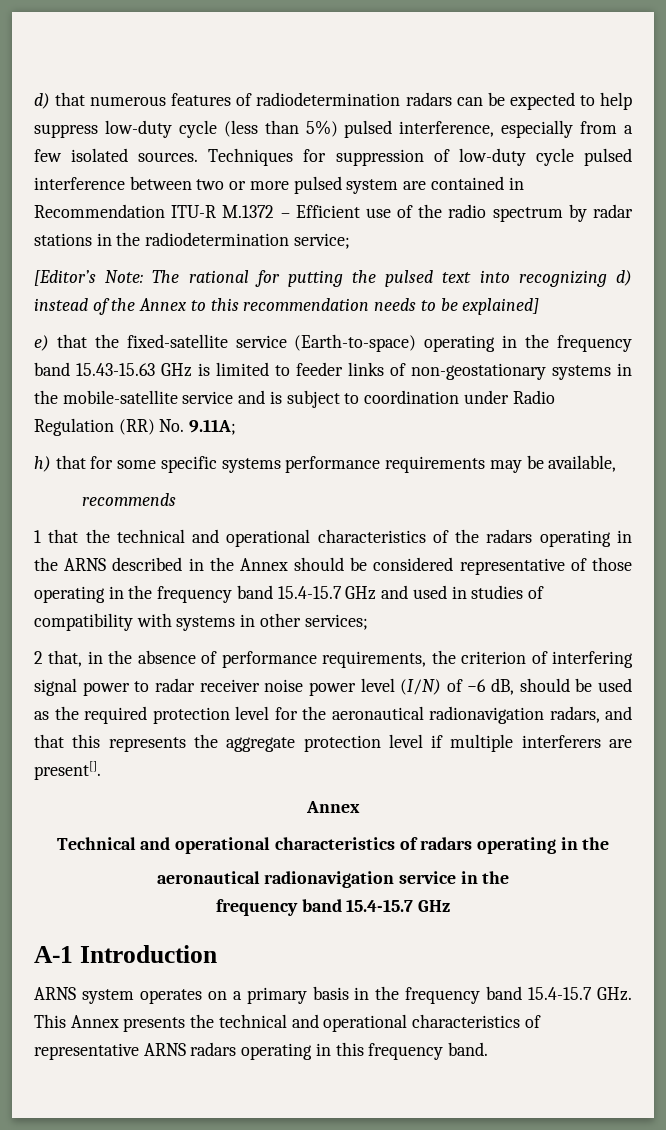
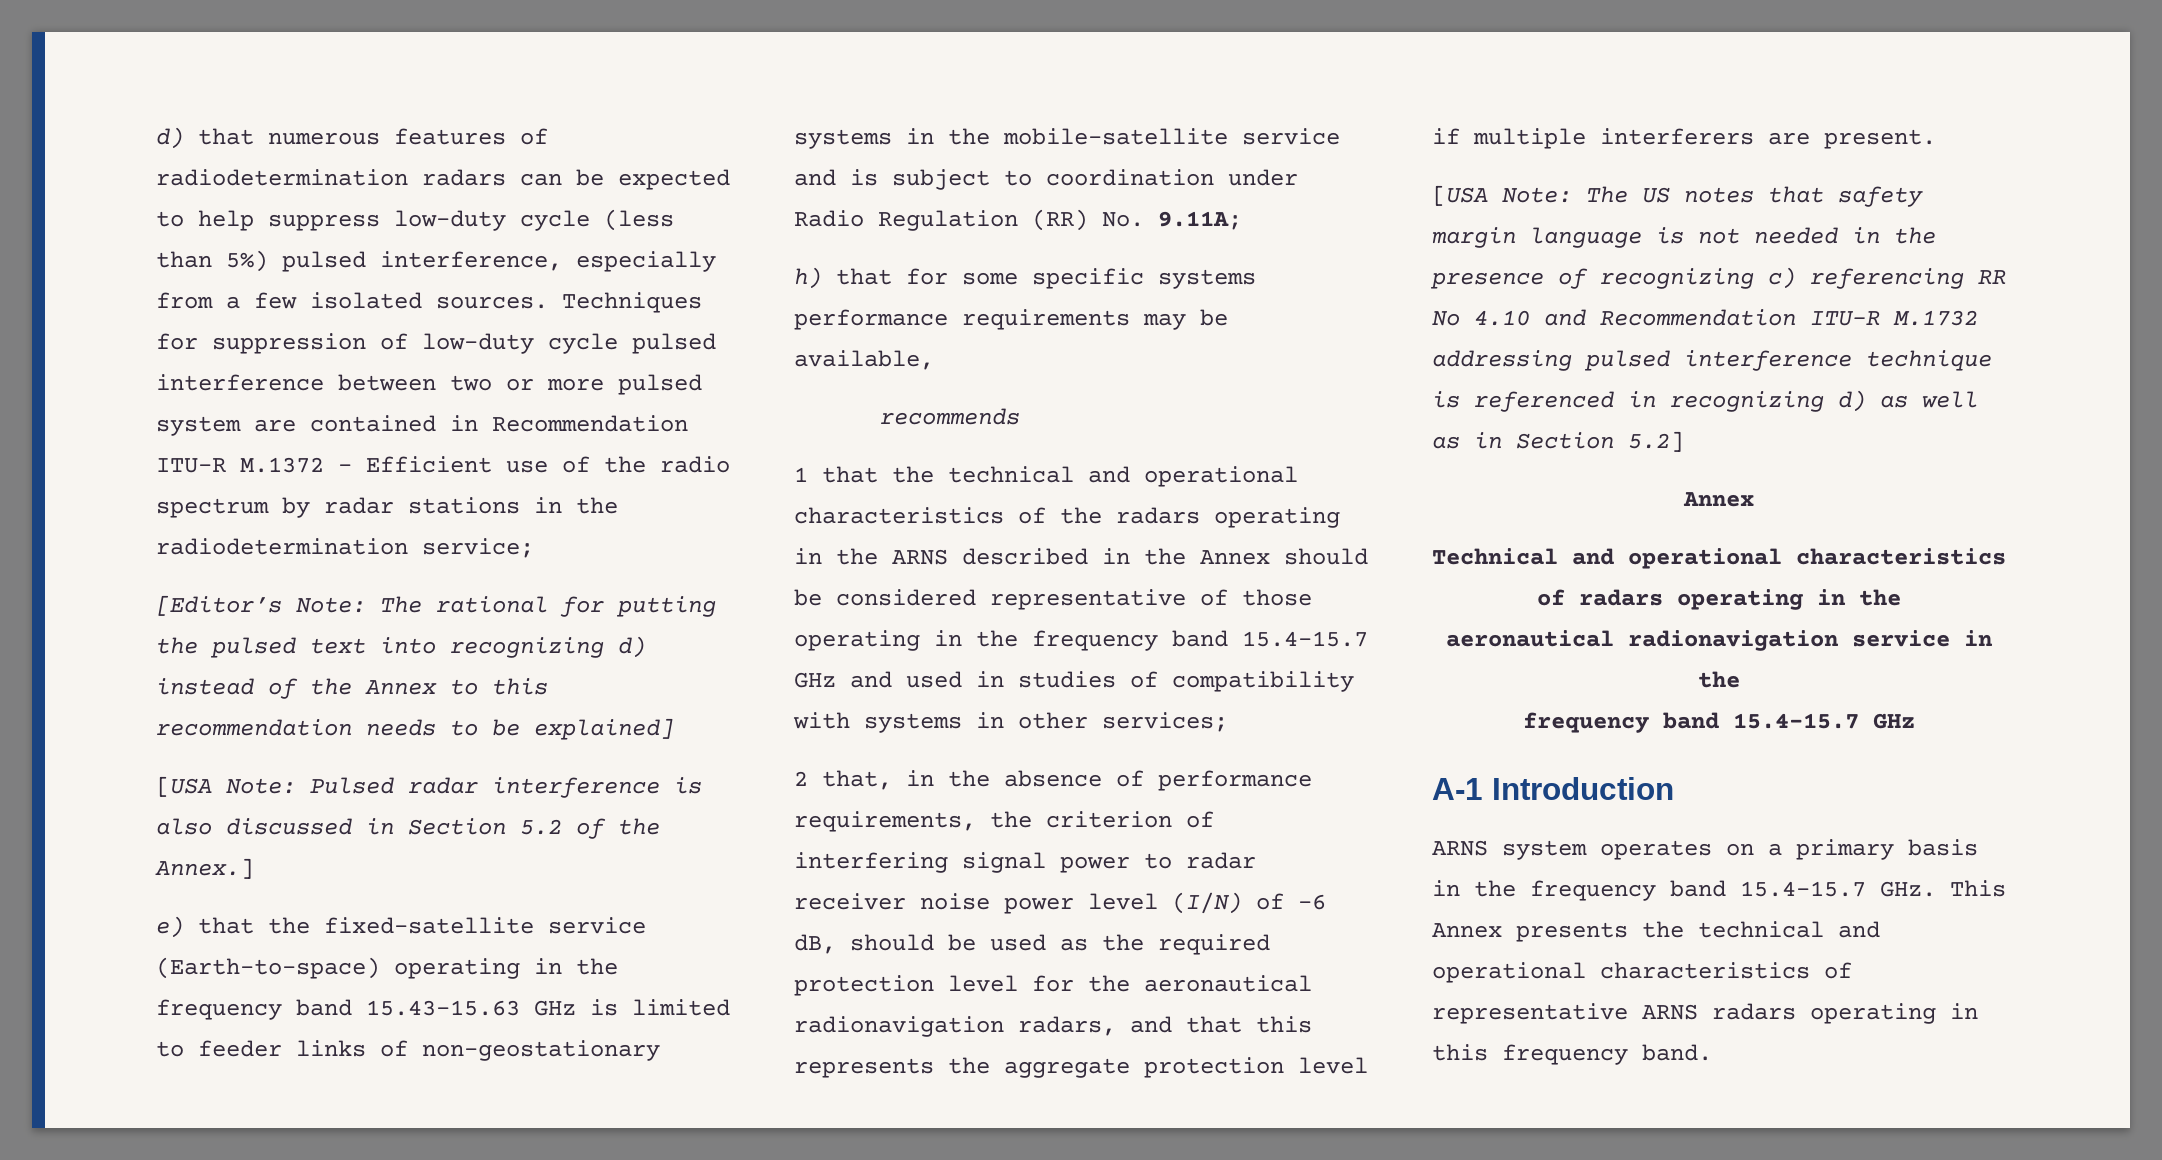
+ [USA Note: Pulsed radar interference is also discussed in Section 5.2 of the Annex.]
- 2 that, in the absence of performance requirements, the criterion of interfering signal power to radar receiver noise power level (I/N) of −6 dB, should be used as the required protection level for the aeronautical radionavigation radars, and that this represents the aggregate protection level if multiple interferers are present[].
+ 2 that, in the absence of performance requirements, the criterion of interfering signal power to radar receiver noise power level (I/N) of −6 dB, should be used as the required protection level for the aeronautical radionavigation radars, and that this represents the aggregate protection level if multiple interferers are present.
+ [USA Note: The US notes that safety margin language is not needed in the presence of recognizing c) referencing RR No 4.10 and Recommendation ITU-R M.1732 addressing pulsed interference technique is referenced in recognizing d) as well as in Section 5.2]

